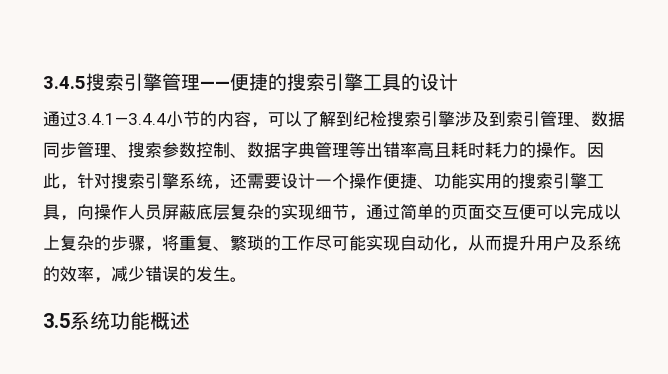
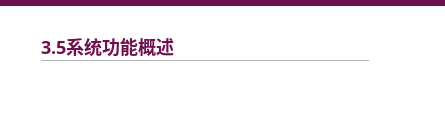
- 3.4.5搜索引擎管理——便捷的搜索引擎工具的设计
- 通过3.4.1—3.4.4小节的内容，可以了解到纪检搜索引擎涉及到索引管理、数据同步管理、搜索参数控制、数据字典管理等出错率高且耗时耗力的操作。因此，针对搜索引擎系统，还需要设计一个操作便捷、功能实用的搜索引擎工具，向操作人员屏蔽底层复杂的实现细节，通过简单的页面交互便可以完成以上复杂的步骤，将重复、繁琐的工作尽可能实现自动化，从而提升用户及系统的效率，减少错误的发生。

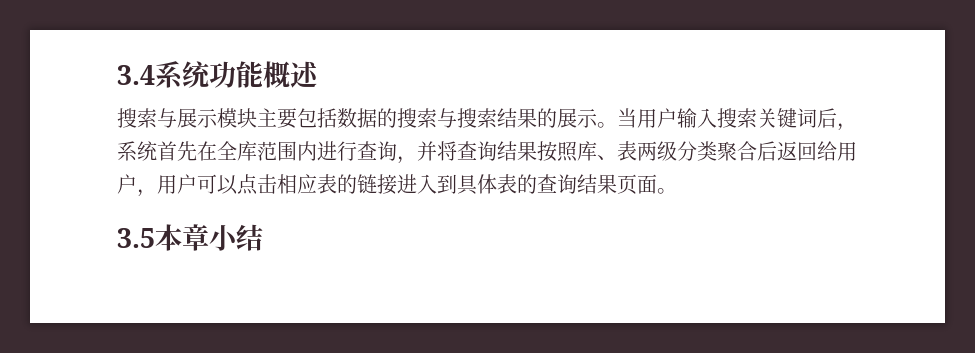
- 3.5系统功能概述
+ 3.4系统功能概述
+ 搜索与展示模块主要包括数据的搜索与搜索结果的展示。当用户输入搜索关键词后，系统首先在全库范围内进行查询，并将查询结果按照库、表两级分类聚合后返回给用户，用户可以点击相应表的链接进入到具体表的查询结果页面。
+ 3.5本章小结

